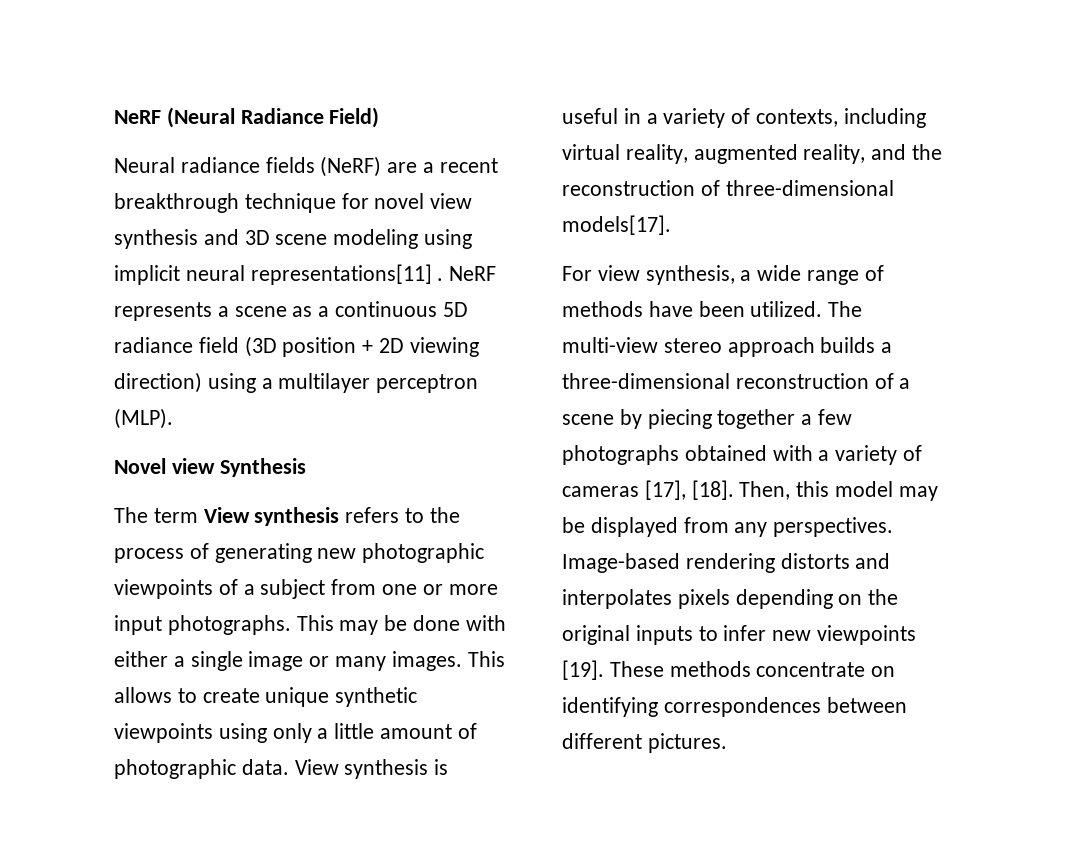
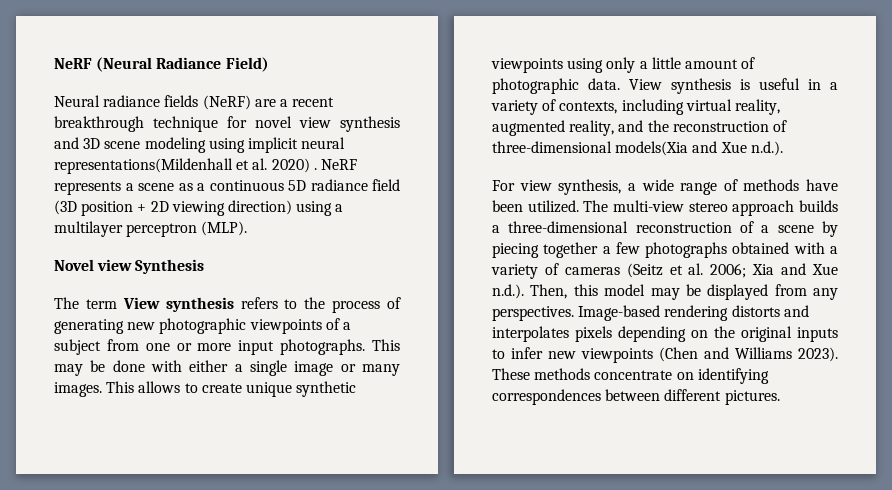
- Neural radiance fields (NeRF) are a recent breakthrough technique for novel view synthesis and 3D scene modeling using implicit neural representations[11] .
+ Neural radiance fields (NeRF) are a recent breakthrough technique for novel view synthesis and 3D scene modeling using implicit neural representations(Mildenhall et al. 2020) .
- View synthesis is useful in a variety of contexts, including virtual reality, augmented reality, and the reconstruction of three-dimensional models[17].
+ View synthesis is useful in a variety of contexts, including virtual reality, augmented reality, and the reconstruction of three-dimensional models(Xia and Xue n.d.).
- The multi-view stereo approach builds a three-dimensional reconstruction of a scene by piecing together a few photographs obtained with a variety of cameras [17], [18]. Then, this model may be displayed from any perspectives.
+ The multi-view stereo approach builds a three-dimensional reconstruction of a scene by piecing together a few photographs obtained with a variety of cameras (Seitz et al. 2006; Xia and Xue n.d.). Then, this model may be displayed from any perspectives.
- Image-based rendering distorts and interpolates pixels depending on the original inputs to infer new viewpoints [19].
+ Image-based rendering distorts and interpolates pixels depending on the original inputs to infer new viewpoints (Chen and Williams 2023).

